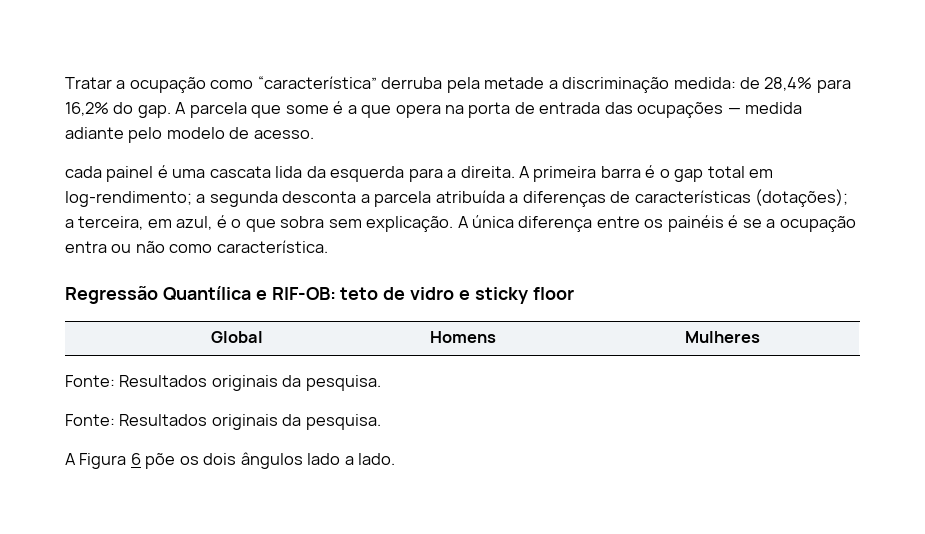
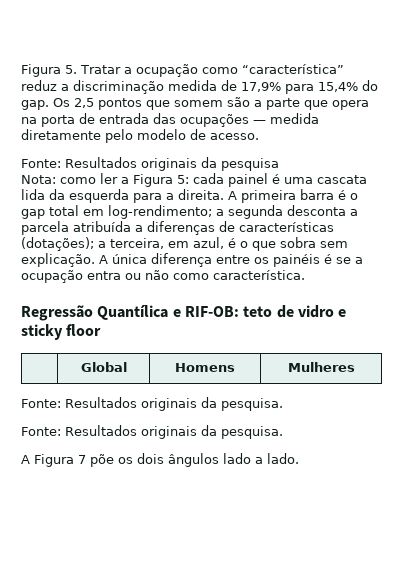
- Tratar a ocupação como “característica” derruba pela metade a discriminação medida: de 28,4% para 16,2% do gap. A parcela que some é a que opera na porta de entrada das ocupações — medida adiante pelo modelo de acesso.
+ Figura 5. Tratar a ocupação como “característica” reduz a discriminação medida de 17,9% para 15,4% do gap. Os 2,5 pontos que somem são a parte que opera na porta de entrada das ocupações — medida diretamente pelo modelo de acesso.
- cada painel é uma cascata lida da esquerda para a direita.
+ Fonte: Resultados originais da pesquisa
+ Nota: como ler a Figura 5: cada painel é uma cascata lida da esquerda para a direita.
- A Figura 6 põe os dois ângulos lado a lado.
+ A Figura 7 põe os dois ângulos lado a lado.

